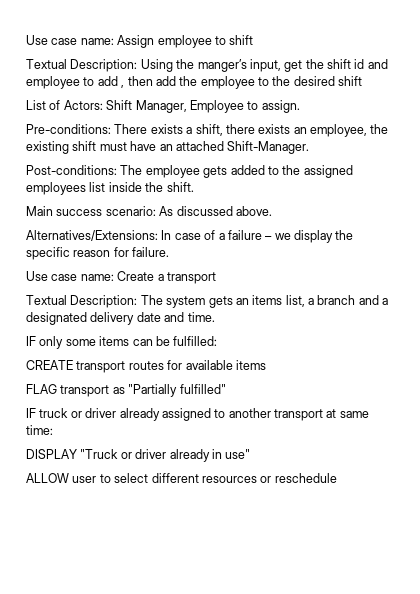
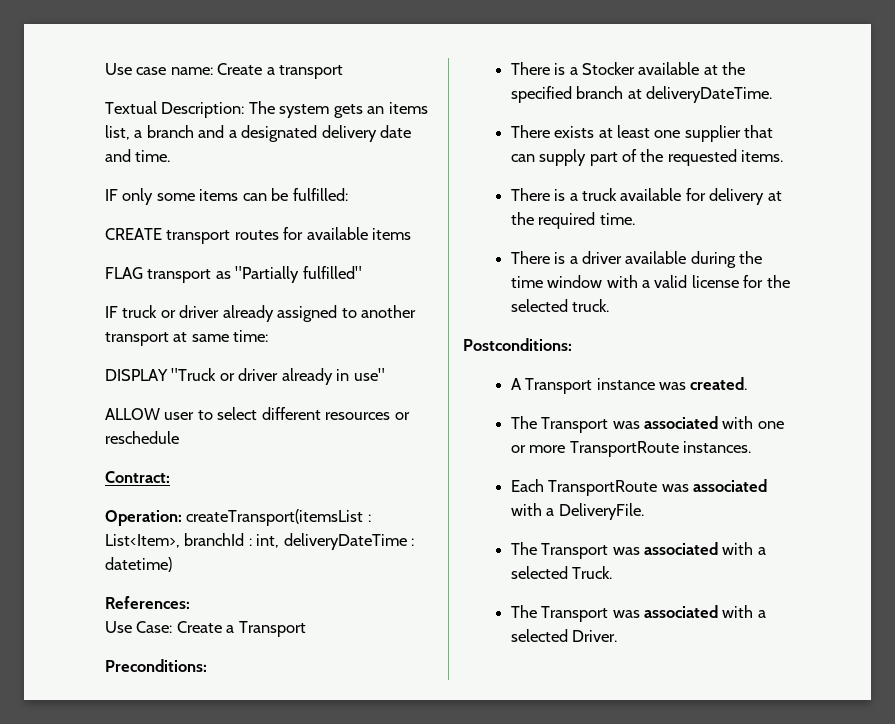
- Use case name: Assign employee to shift
- Textual Description: Using the manger’s input, get the shift id and employee to add , then add the employee to the desired shift
- List of Actors: Shift Manager, Employee to assign.
- Pre-conditions: There exists a shift, there exists an employee, the existing shift must have an attached Shift-Manager.
- Post-conditions: The employee gets added to the assigned employees list inside the shift.
- Main success scenario: As discussed above.
- Alternatives/Extensions: In case of a failure – we display the specific reason for failure.
+ Contract:
+ Operation: createTransport(itemsList : List<Item>, branchId : int, deliveryDateTime : datetime)
+ References:
+ Use Case: Create a Transport
+ Preconditions:
+ There is a Stocker available at the specified branch at deliveryDateTime.
+ There exists at least one supplier that can supply part of the requested items.
+ There is a truck available for delivery at the required time.
+ There is a driver available during the time window with a valid license for the selected truck.
+ Postconditions:
+ A Transport instance was created.
+ The Transport was associated with one or more TransportRoute instances.
+ Each TransportRoute was associated with a DeliveryFile.
+ The Transport was associated with a selected Truck.
+ The Transport was associated with a selected Driver.

